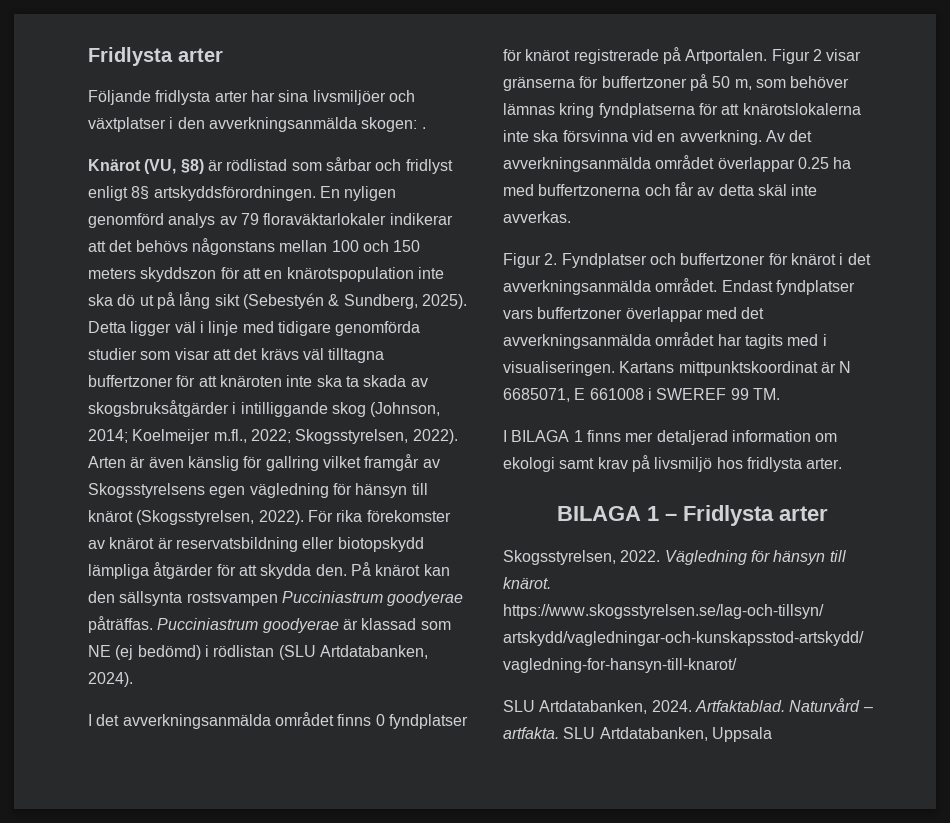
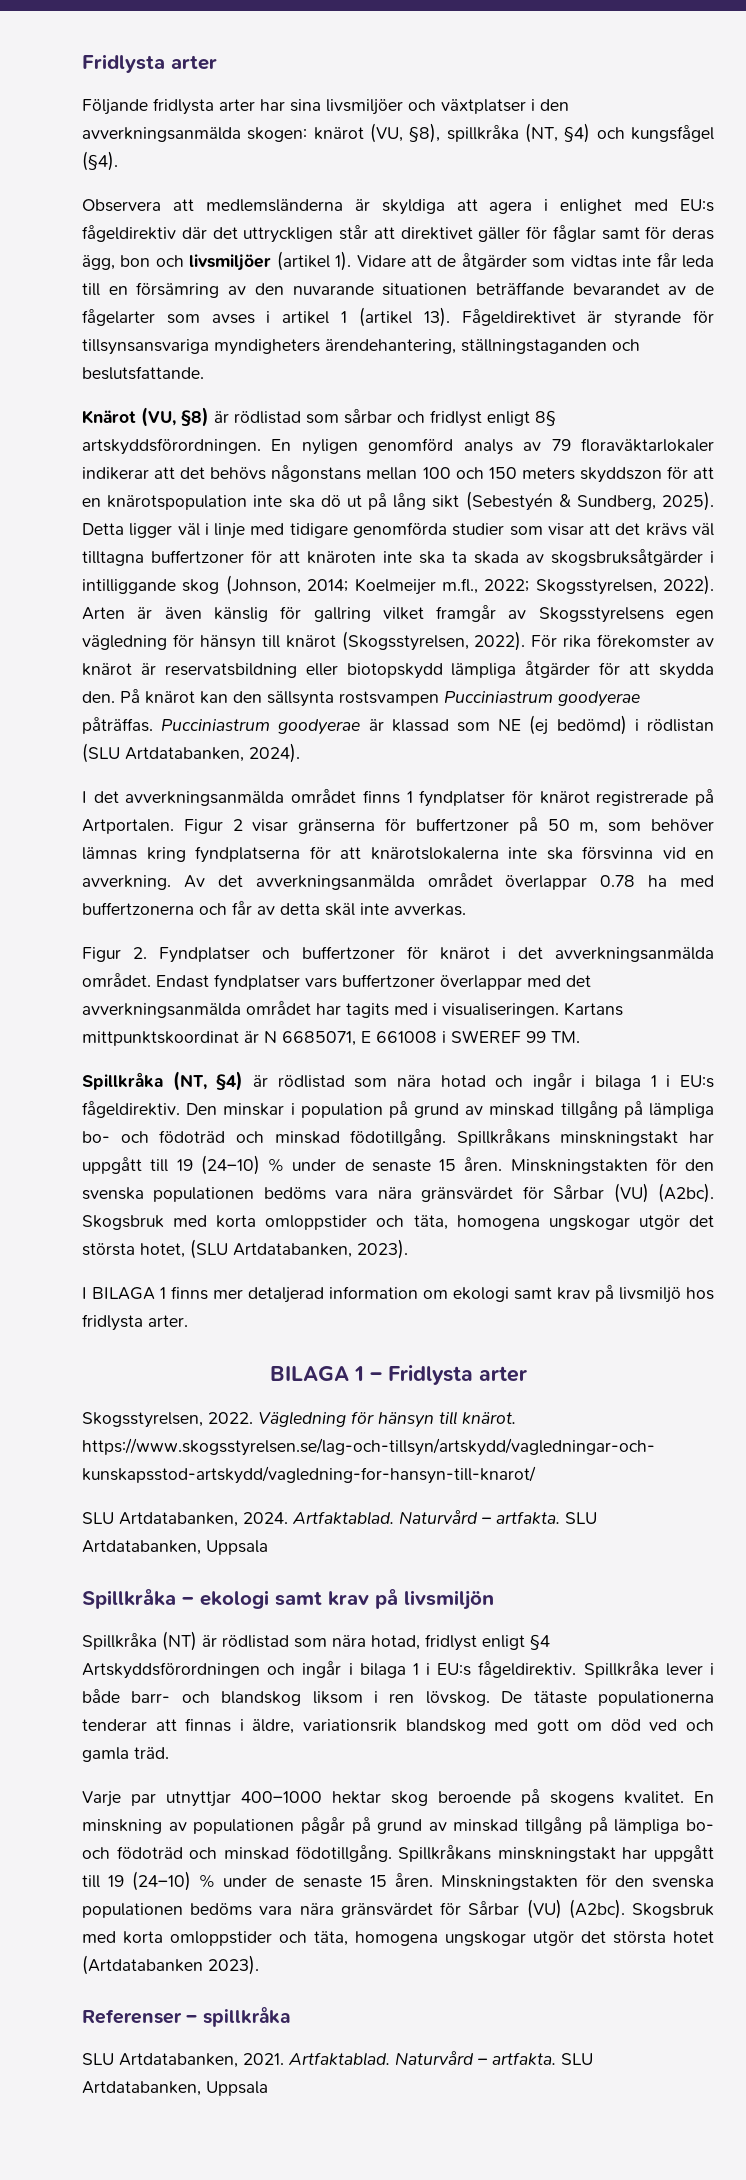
- Följande fridlysta arter har sina livsmiljöer och växtplatser i den avverkningsanmälda skogen: .
+ Följande fridlysta arter har sina livsmiljöer och växtplatser i den avverkningsanmälda skogen: knärot (VU, §8), spillkråka (NT, §4) och kungsfågel (§4).
+ Observera att medlemsländerna är skyldiga att agera i enlighet med EU:s fågeldirektiv där det uttryckligen står att direktivet gäller för fåglar samt för deras ägg, bon och livsmiljöer (artikel 1). Vidare att de åtgärder som vidtas inte får leda till en försämring av den nuvarande situationen beträffande bevarandet av de fågelarter som avses i artikel 1 (artikel 13). Fågeldirektivet är styrande för tillsynsansvariga myndigheters ärendehantering, ställningstaganden och beslutsfattande.
- I det avverkningsanmälda området finns 0 fyndplatser för knärot registrerade på Artportalen.
+ I det avverkningsanmälda området finns 1 fyndplatser för knärot registrerade på Artportalen.
- Av det avverkningsanmälda området överlappar 0.25 ha med buffertzonerna och får av detta skäl inte avverkas.
+ Av det avverkningsanmälda området överlappar 0.78 ha med buffertzonerna och får av detta skäl inte avverkas.
+ Spillkråka (NT, §4) är rödlistad som nära hotad och ingår i bilaga 1 i EU:s fågeldirektiv. Den minskar i population på grund av minskad tillgång på lämpliga bo- och födoträd och minskad födotillgång. Spillkråkans minskningstakt har uppgått till 19 (24–10) % under de senaste 15 åren. Minskningstakten för den svenska populationen bedöms vara nära gränsvärdet för Sårbar (VU) (A2bc). Skogsbruk med korta omloppstider och täta, homogena ungskogar utgör det största hotet, (SLU Artdatabanken, 2023).
+ Spillkråka – ekologi samt krav på livsmiljön
+ Spillkråka (NT) är rödlistad som nära hotad, fridlyst enligt §4 Artskyddsförordningen och ingår i bilaga 1 i EU:s fågeldirektiv. Spillkråka lever i både barr- och blandskog liksom i ren lövskog. De tätaste populationerna tenderar att finnas i äldre, variationsrik blandskog med gott om död ved och gamla träd.
+ Varje par utnyttjar 400–1000 hektar skog beroende på skogens kvalitet. En minskning av populationen pågår på grund av minskad tillgång på lämpliga bo- och födoträd och minskad födotillgång. Spillkråkans minskningstakt har uppgått till 19 (24–10) % under de senaste 15 åren. Minskningstakten för den svenska populationen bedöms vara nära gränsvärdet för Sårbar (VU) (A2bc). Skogsbruk med korta omloppstider och täta, homogena ungskogar utgör det största hotet (Artdatabanken 2023).
+ Referenser – spillkråka
+ SLU Artdatabanken, 2021. Artfaktablad. Naturvård – artfakta. SLU Artdatabanken, Uppsala

